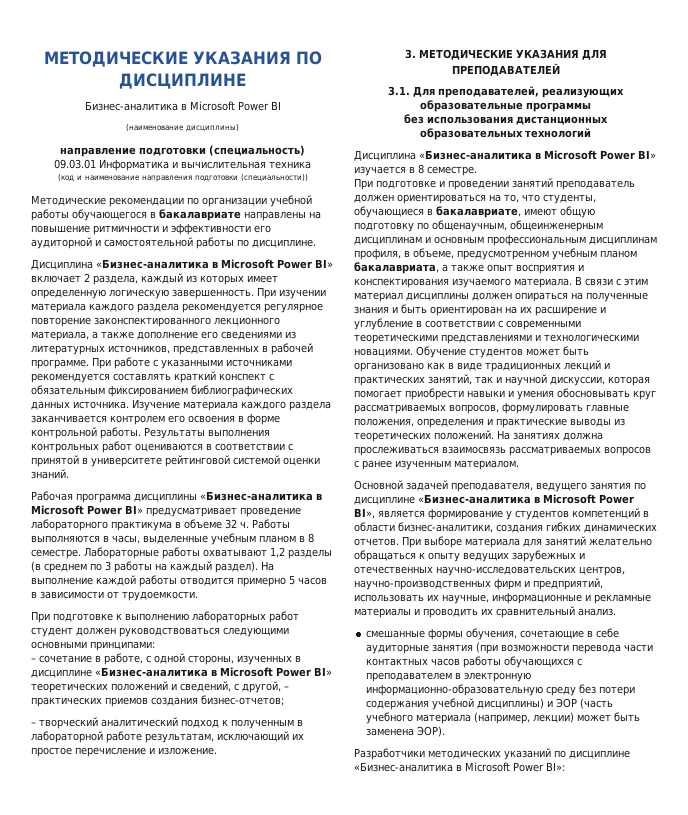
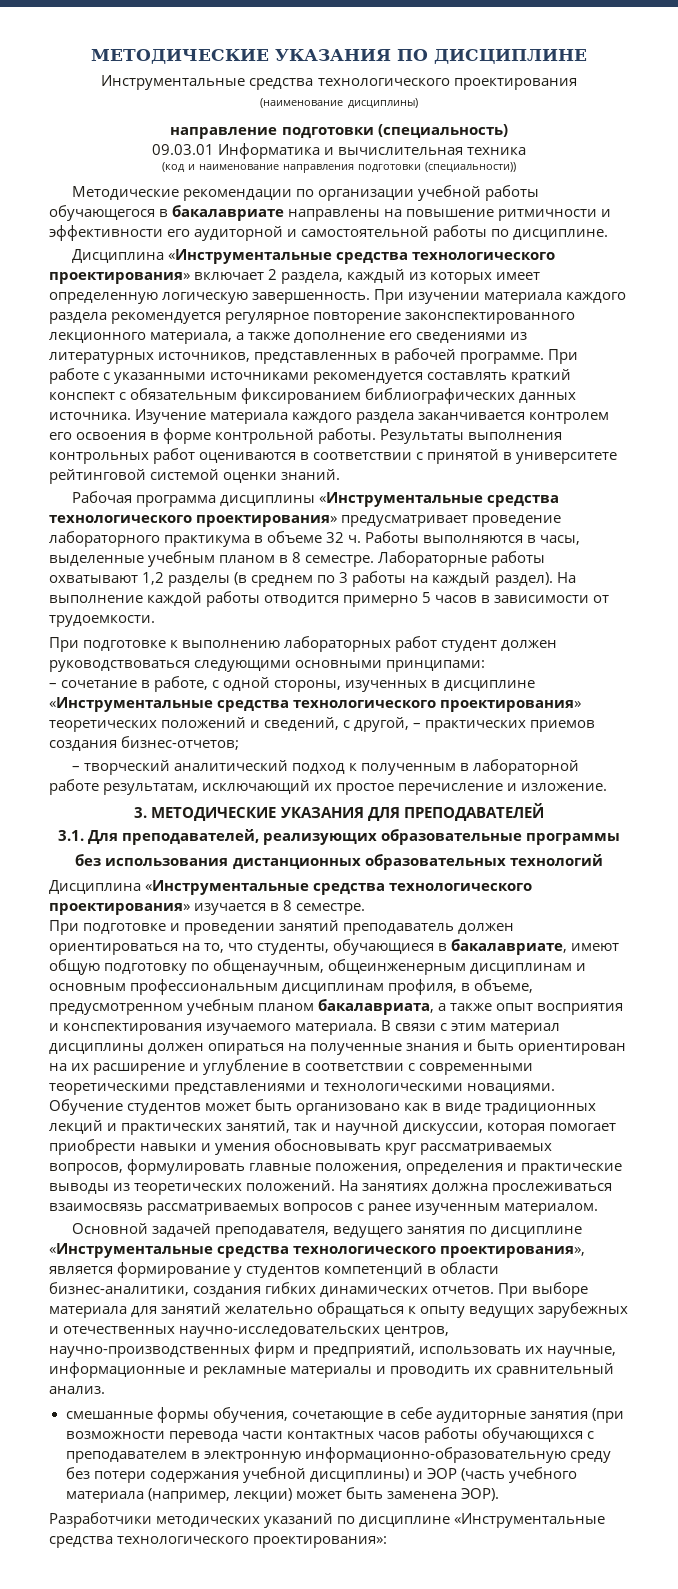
- Бизнес-аналитика в Microsoft Power BI
+ Инструментальные средства технологического проектирования
- Дисциплина «Бизнес-аналитика в Microsoft Power BI» включает 2 раздела, каждый из которых имеет определенную логическую завершенность.
+ Дисциплина «Инструментальные средства технологического проектирования» включает 2 раздела, каждый из которых имеет определенную логическую завершенность.
- Рабочая программа дисциплины «Бизнес-аналитика в Microsoft Power BI» предусматривает проведение лабораторного практикума в объеме 32 ч. Работы выполняются в часы, выделенные учебным планом в 8 семестре.
+ Рабочая программа дисциплины «Инструментальные средства технологического проектирования» предусматривает проведение лабораторного практикума в объеме 32 ч. Работы выполняются в часы, выделенные учебным планом в 8 семестре.
- – сочетание в работе, с одной стороны, изученных в дисциплине «Бизнес-аналитика в Microsoft Power BI» теоретических положений и сведений, с другой, – практических приемов создания бизнес-отчетов;
+ – сочетание в работе, с одной стороны, изученных в дисциплине «Инструментальные средства технологического проектирования» теоретических положений и сведений, с другой, – практических приемов создания бизнес-отчетов;
- Дисциплина «Бизнес-аналитика в Microsoft Power BI» изучается в 8 семестре.
+ Дисциплина «Инструментальные средства технологического проектирования» изучается в 8 семестре.
- Основной задачей преподавателя, ведущего занятия по дисциплине «Бизнес-аналитика в Microsoft Power BI», является формирование у студентов компетенций в области бизнес-аналитики, создания гибких динамических отчетов.
+ Основной задачей преподавателя, ведущего занятия по дисциплине «Инструментальные средства технологического проектирования», является формирование у студентов компетенций в области бизнес-аналитики, создания гибких динамических отчетов.
- Разработчики методических указаний по дисциплине «Бизнес-аналитика в Microsoft Power BI»:
+ Разработчики методических указаний по дисциплине «Инструментальные средства технологического проектирования»:

